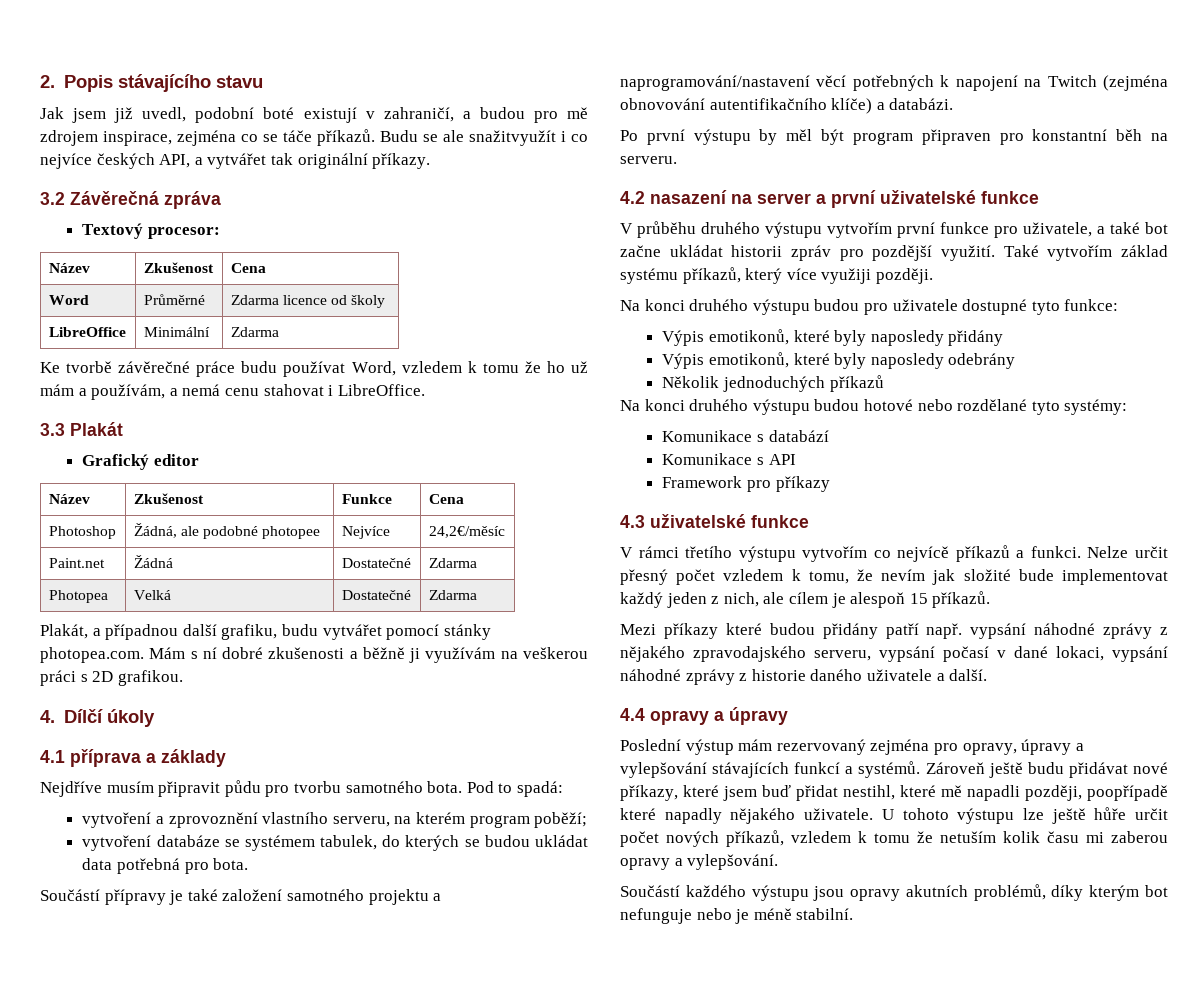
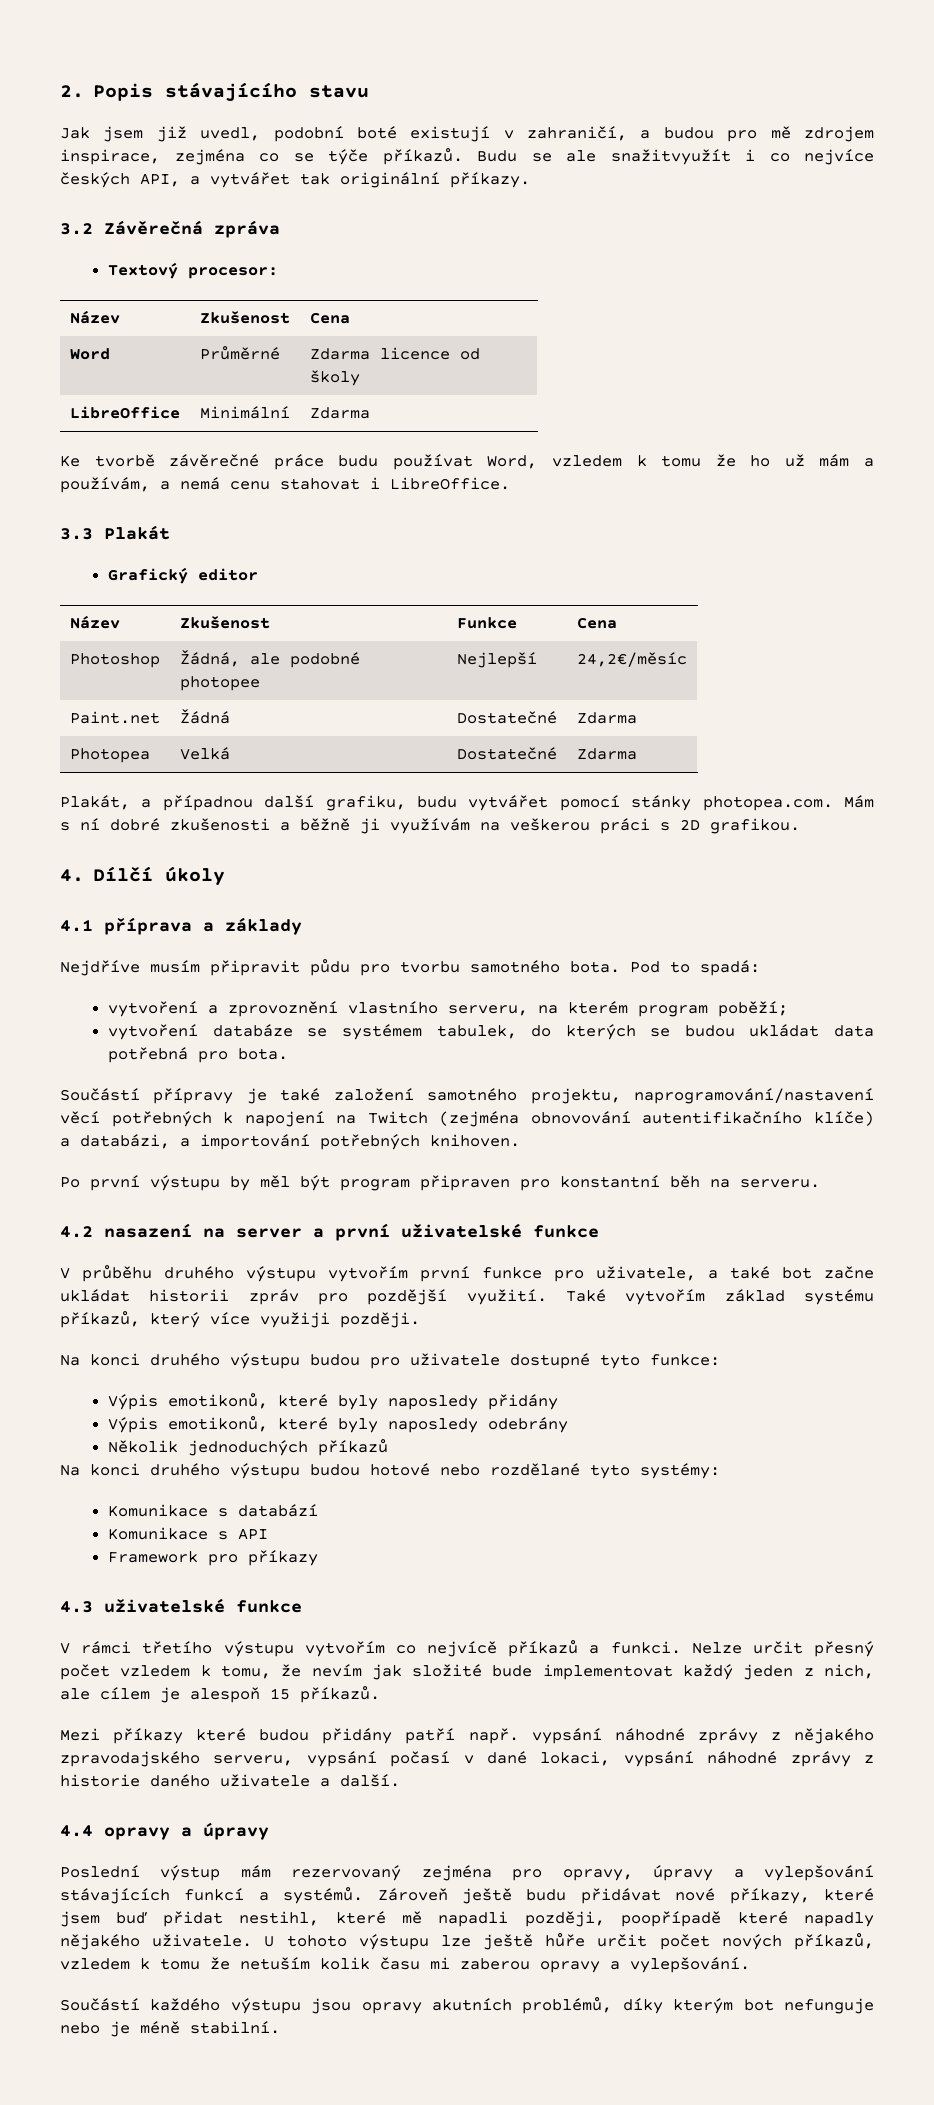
- Jak jsem již uvedl, podobní boté existují v zahraničí, a budou pro mě zdrojem inspirace, zejména co se táče příkazů.
+ Jak jsem již uvedl, podobní boté existují v zahraničí, a budou pro mě zdrojem inspirace, zejména co se týče příkazů.
- Photoshop | Žádná, ale podobné photopee | Nejvíce | 24,2€/měsíc
+ Photoshop | Žádná, ale podobné photopee | Nejlepší | 24,2€/měsíc
- Součástí přípravy je také založení samotného projektu a naprogramování/nastavení věcí potřebných k napojení na Twitch (zejména obnovování autentifikačního klíče) a databázi.
+ Součástí přípravy je také založení samotného projektu, naprogramování/nastavení věcí potřebných k napojení na Twitch (zejména obnovování autentifikačního klíče) a databázi, a importování potřebných knihoven.

